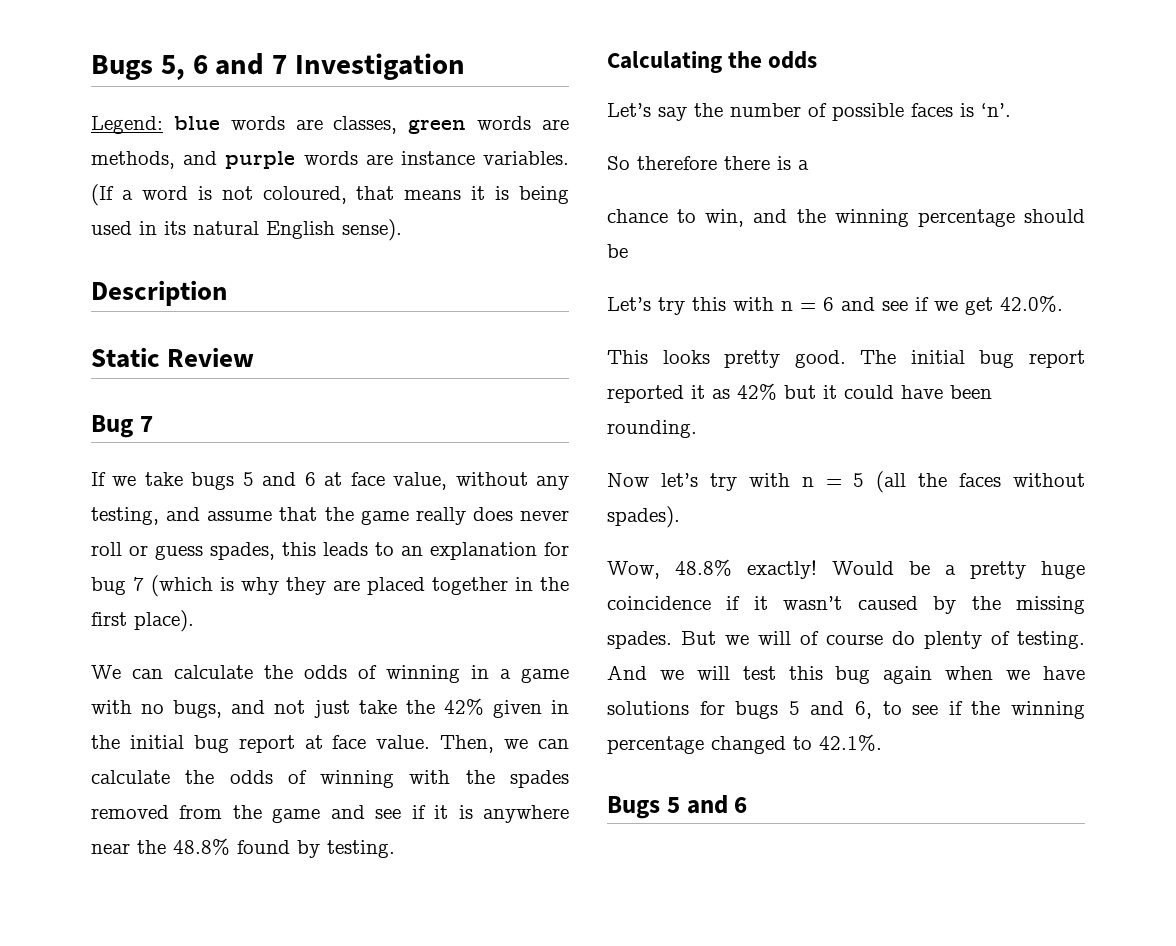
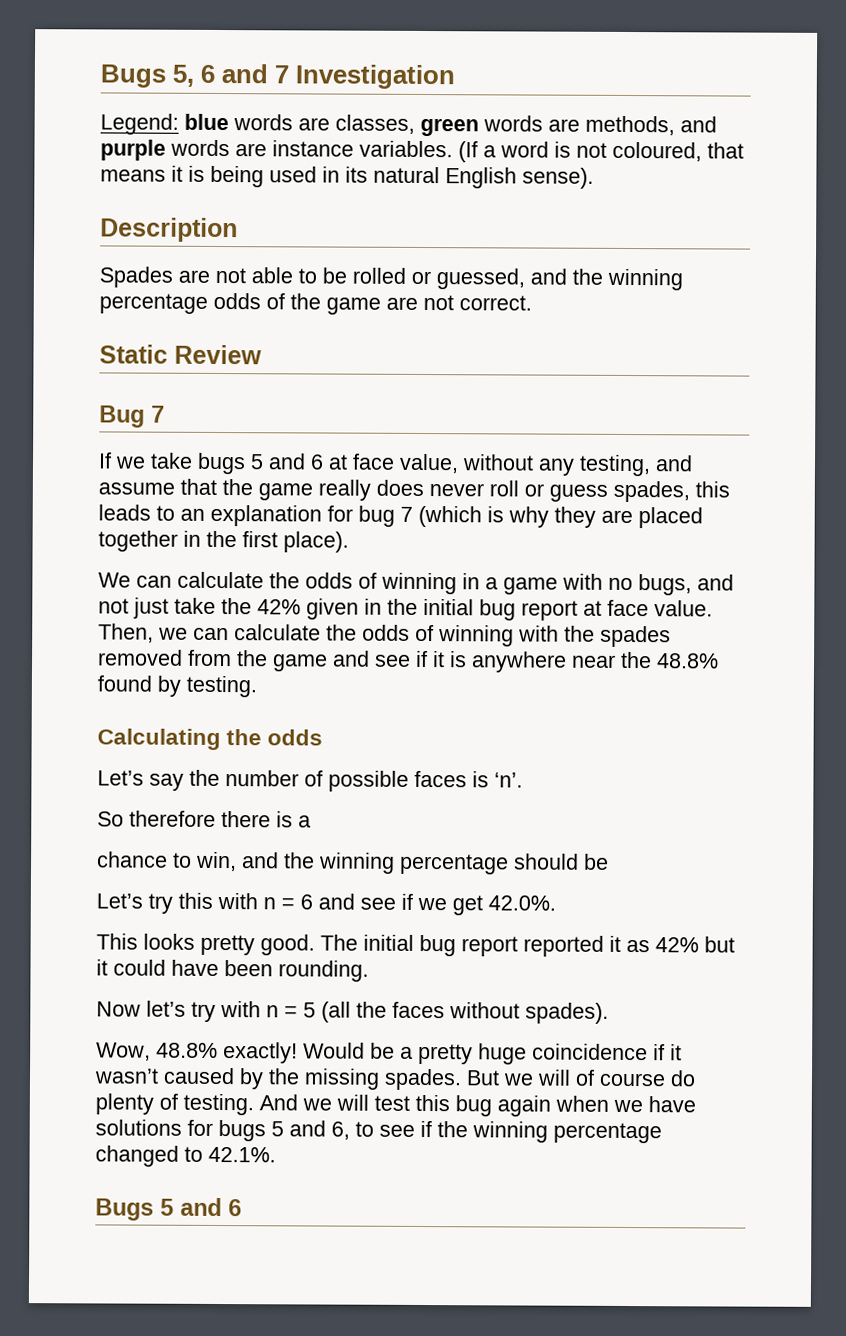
+ Spades are not able to be rolled or guessed, and the winning percentage odds of the game are not correct.

